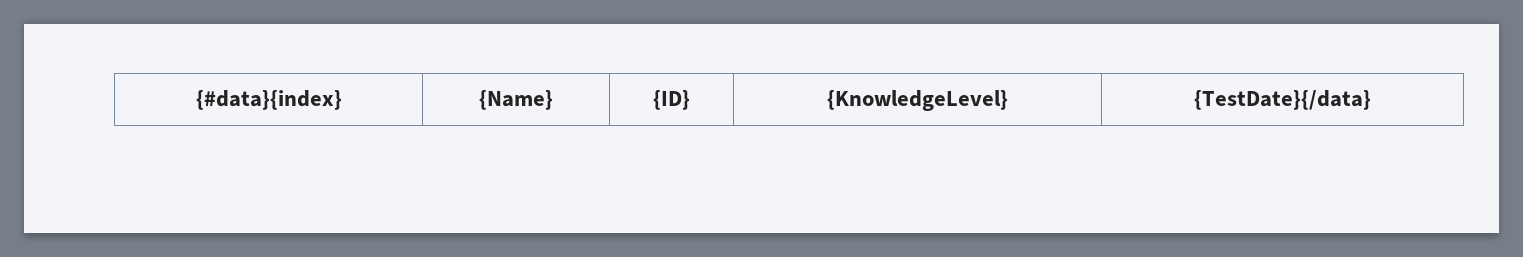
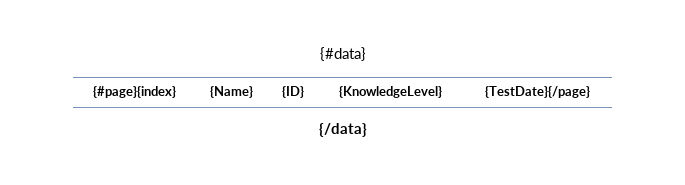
- {#data}{index} | {Name} | {ID} | {KnowledgeLevel} | {TestDate}{/data}
+ {#data}
+ {#page}{index} | {Name} | {ID} | {KnowledgeLevel} | {TestDate}{/page}
+ {/data}

